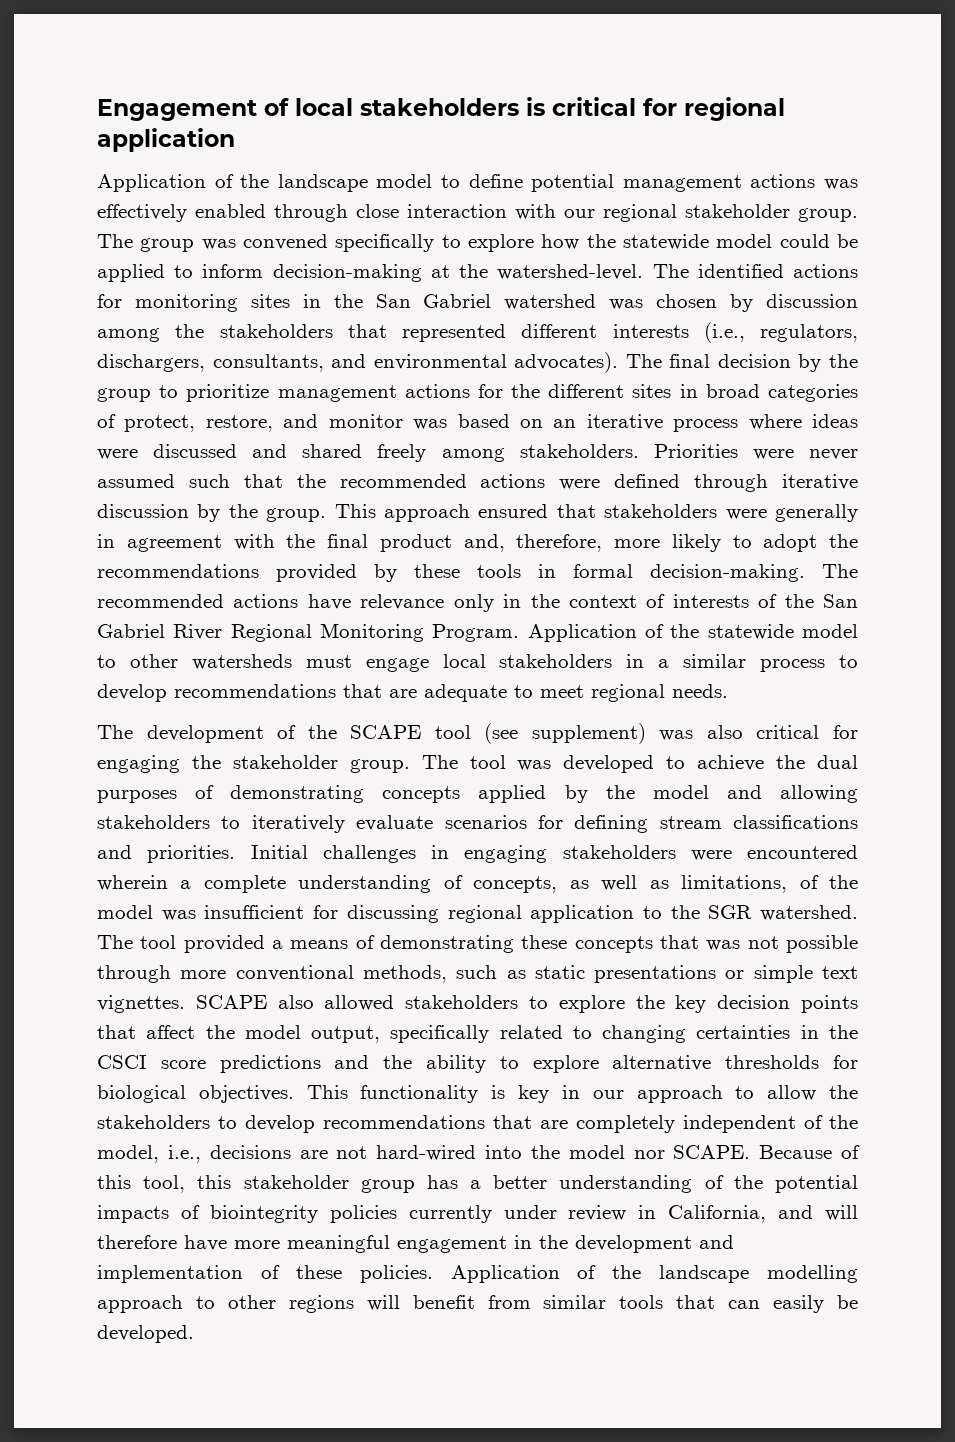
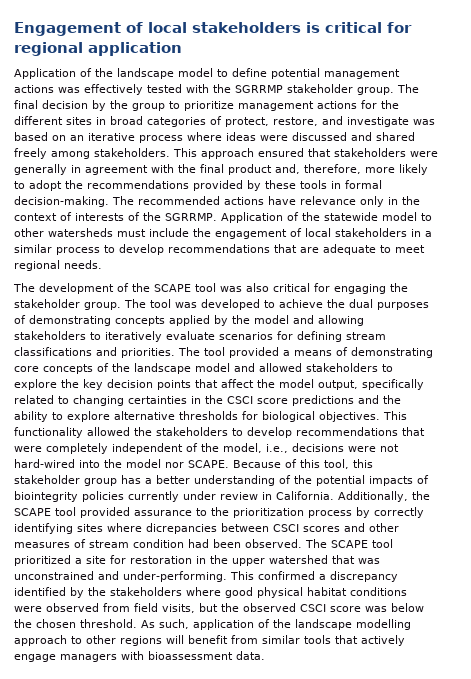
- Application of the landscape model to define potential management actions was effectively enabled through close interaction with our regional stakeholder group. The group was convened specifically to explore how the statewide model could be applied to inform decision-making at the watershed-level. The identified actions for monitoring sites in the San Gabriel watershed was chosen by discussion among the stakeholders that represented different interests (i.e., regulators, dischargers, consultants, and environmental advocates).
+ Application of the landscape model to define potential management actions was effectively tested with the SGRRMP stakeholder group.
- The final decision by the group to prioritize management actions for the different sites in broad categories of protect, restore, and monitor was based on an iterative process where ideas were discussed and shared freely among stakeholders.
+ The final decision by the group to prioritize management actions for the different sites in broad categories of protect, restore, and investigate was based on an iterative process where ideas were discussed and shared freely among stakeholders.
- Priorities were never assumed such that the recommended actions were defined through iterative discussion by the group.
- The recommended actions have relevance only in the context of interests of the San Gabriel River Regional Monitoring Program.
+ The recommended actions have relevance only in the context of interests of the SGRRMP.
- Application of the statewide model to other watersheds must engage local stakeholders in a similar process to develop recommendations that are adequate to meet regional needs.
+ Application of the statewide model to other watersheds must include the engagement of local stakeholders in a similar process to develop recommendations that are adequate to meet regional needs.
- The development of the SCAPE tool (see supplement) was also critical for engaging the stakeholder group.
+ The development of the SCAPE tool was also critical for engaging the stakeholder group.
- Initial challenges in engaging stakeholders were encountered wherein a complete understanding of concepts, as well as limitations, of the model was insufficient for discussing regional application to the SGR watershed.
- The tool provided a means of demonstrating these concepts that was not possible through more conventional methods, such as static presentations or simple text vignettes. SCAPE also allowed stakeholders to explore the key decision points that affect the model output, specifically related to changing certainties in the CSCI score predictions and the ability to explore alternative thresholds for biological objectives.
+ The tool provided a means of demonstrating core concepts of the landscape model and allowed stakeholders to explore the key decision points that affect the model output, specifically related to changing certainties in the CSCI score predictions and the ability to explore alternative thresholds for biological objectives.
- This functionality is key in our approach to allow the stakeholders to develop recommendations that are completely independent of the model, i.e., decisions are not hard-wired into the model nor SCAPE.
+ This functionality allowed the stakeholders to develop recommendations that were completely independent of the model, i.e., decisions were not hard-wired into the model nor SCAPE.
- Because of this tool, this stakeholder group has a better understanding of the potential impacts of biointegrity policies currently under review in California, and will therefore have more meaningful engagement in the development and implementation of these policies. Application of the landscape modelling approach to other regions will benefit from similar tools that can easily be developed.
+ Because of this tool, this stakeholder group has a better understanding of the potential impacts of biointegrity policies currently under review in California. Additionally, the SCAPE tool provided assurance to the prioritization process by correctly identifying sites where dicrepancies between CSCI scores and other measures of stream condition had been observed. The SCAPE tool prioritized a site for restoration in the upper watershed that was unconstrained and under-performing. This confirmed a discrepancy identified by the stakeholders where good physical habitat conditions were observed from field visits, but the observed CSCI score was below the chosen threshold. As such, application of the landscape modelling approach to other regions will benefit from similar tools that actively engage managers with bioassessment data.

